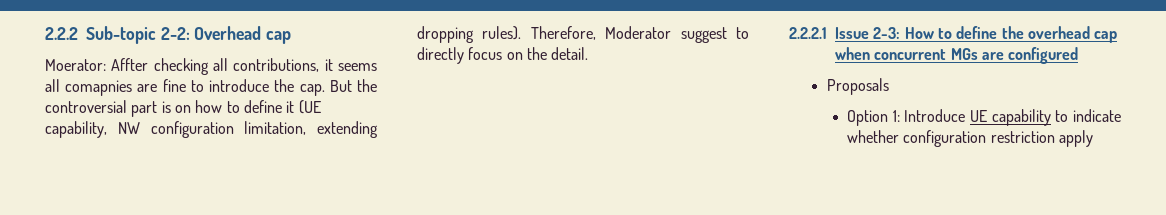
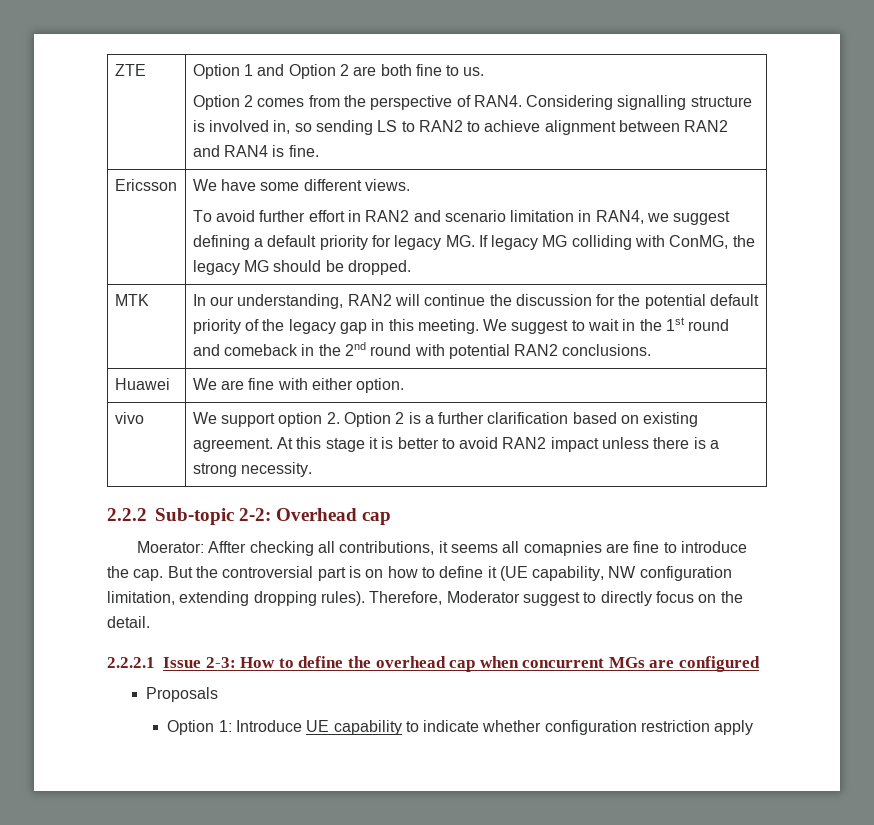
+ ZTE | Option 1 and Option 2 are both fine to us.
+ Option 2 comes from the perspective of RAN4. Considering signalling structure is involved in, so sending LS to RAN2 to achieve alignment between RAN2 and RAN4 is fine.
+ Ericsson | We have some different views.
+ To avoid further effort in RAN2 and scenario limitation in RAN4, we suggest defining a default priority for legacy MG. If legacy MG colliding with ConMG, the legacy MG should be dropped.
+ MTK | In our understanding, RAN2 will continue the discussion for the potential default priority of the legacy gap in this meeting. We suggest to wait in the 1st round and comeback in the 2nd round with potential RAN2 conclusions.
+ Huawei | We are fine with either option.
+ vivo | We support option 2. Option 2 is a further clarification based on existing agreement. At this stage it is better to avoid RAN2 impact unless there is a strong necessity.

